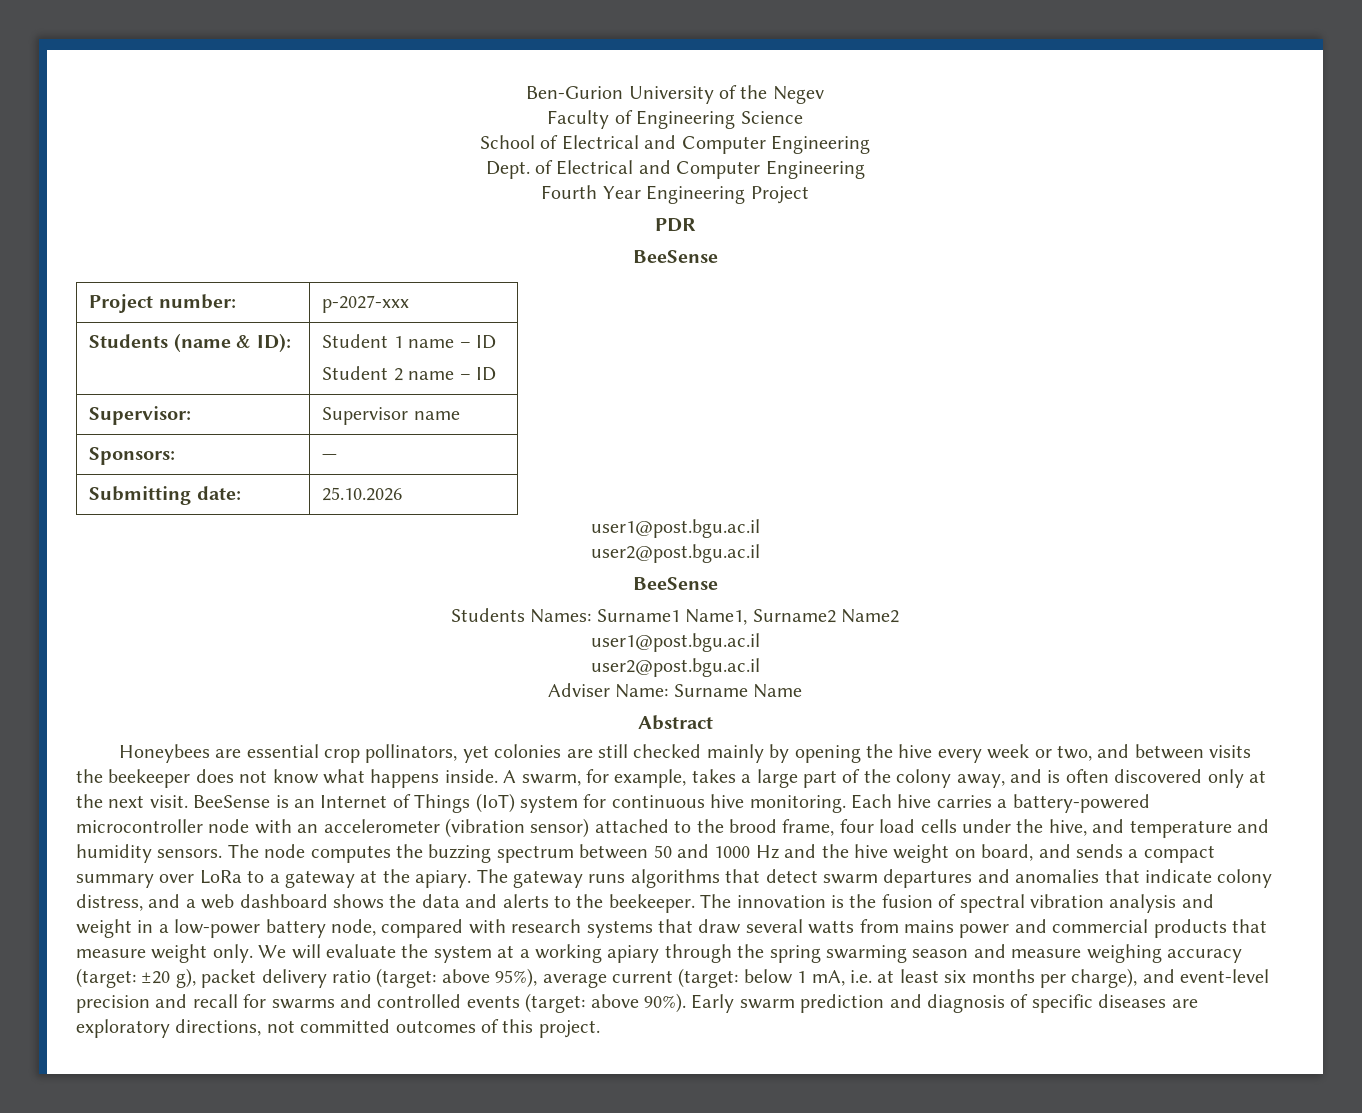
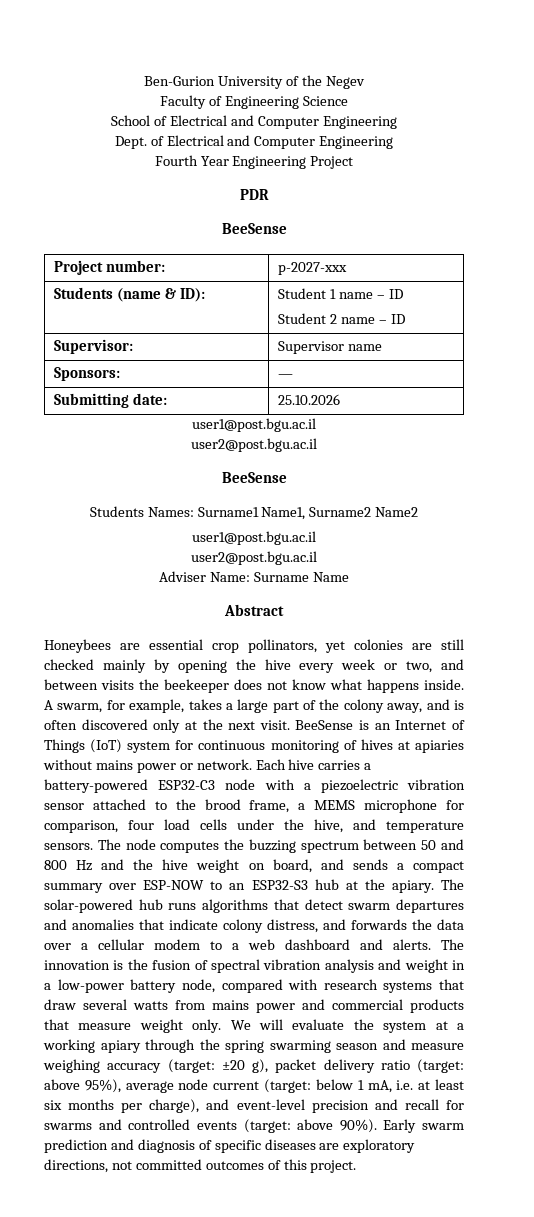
- BeeSense is an Internet of Things (IoT) system for continuous hive monitoring.
+ BeeSense is an Internet of Things (IoT) system for continuous monitoring of hives at apiaries without mains power or network.
- Each hive carries a battery-powered microcontroller node with an accelerometer (vibration sensor) attached to the brood frame, four load cells under the hive, and temperature and humidity sensors.
+ Each hive carries a battery-powered ESP32-C3 node with a piezoelectric vibration sensor attached to the brood frame, a MEMS microphone for comparison, four load cells under the hive, and temperature sensors.
- The node computes the buzzing spectrum between 50 and 1000 Hz and the hive weight on board, and sends a compact summary over LoRa to a gateway at the apiary.
+ The node computes the buzzing spectrum between 50 and 800 Hz and the hive weight on board, and sends a compact summary over ESP-NOW to an ESP32-S3 hub at the apiary.
- The gateway runs algorithms that detect swarm departures and anomalies that indicate colony distress, and a web dashboard shows the data and alerts to the beekeeper.
+ The solar-powered hub runs algorithms that detect swarm departures and anomalies that indicate colony distress, and forwards the data over a cellular modem to a web dashboard and alerts.
- We will evaluate the system at a working apiary through the spring swarming season and measure weighing accuracy (target: ±20 g), packet delivery ratio (target: above 95%), average current (target: below 1 mA, i.e. at least six months per charge), and event-level precision and recall for swarms and controlled events (target: above 90%).
+ We will evaluate the system at a working apiary through the spring swarming season and measure weighing accuracy (target: ±20 g), packet delivery ratio (target: above 95%), average node current (target: below 1 mA, i.e. at least six months per charge), and event-level precision and recall for swarms and controlled events (target: above 90%).

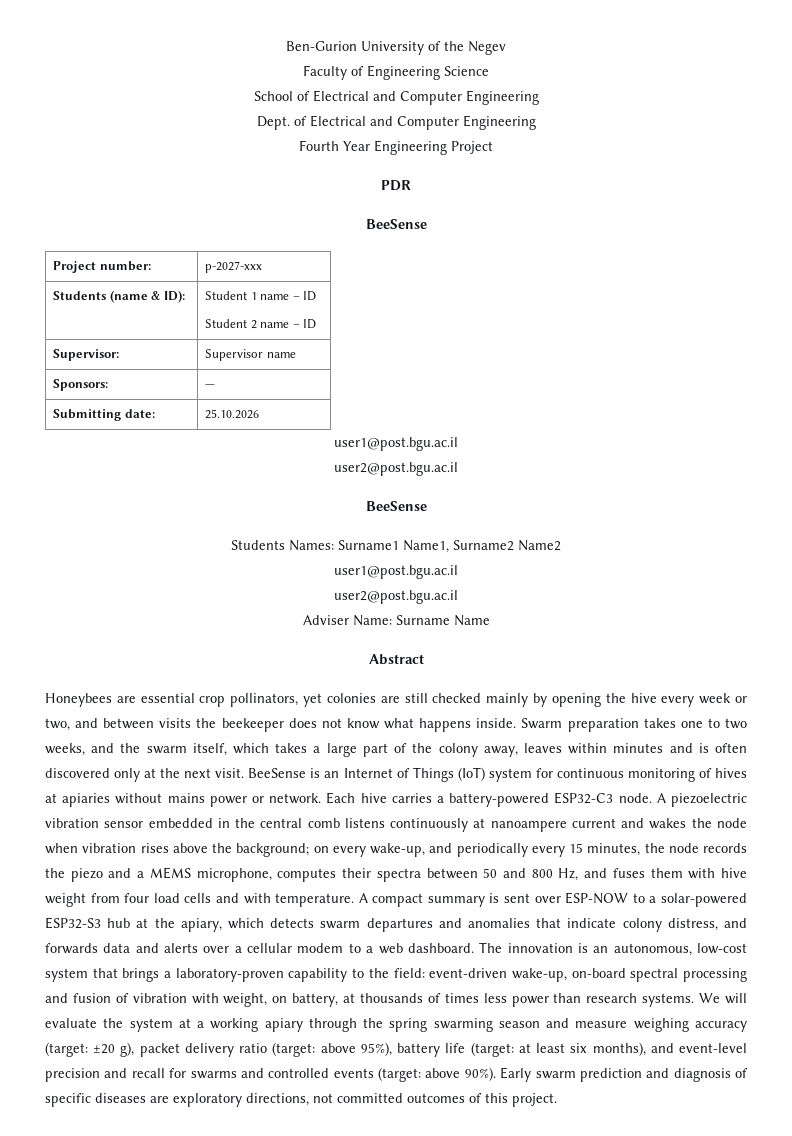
- A swarm, for example, takes a large part of the colony away, and is often discovered only at the next visit.
+ Swarm preparation takes one to two weeks, and the swarm itself, which takes a large part of the colony away, leaves within minutes and is often discovered only at the next visit.
- Each hive carries a battery-powered ESP32-C3 node with a piezoelectric vibration sensor attached to the brood frame, a MEMS microphone for comparison, four load cells under the hive, and temperature sensors. The node computes the buzzing spectrum between 50 and 800 Hz and the hive weight on board, and sends a compact summary over ESP-NOW to an ESP32-S3 hub at the apiary. The solar-powered hub runs algorithms that detect swarm departures and anomalies that indicate colony distress, and forwards the data over a cellular modem to a web dashboard and alerts. The innovation is the fusion of spectral vibration analysis and weight in a low-power battery node, compared with research systems that draw several watts from mains power and commercial products that measure weight only.
+ Each hive carries a battery-powered ESP32-C3 node. A piezoelectric vibration sensor embedded in the central comb listens continuously at nanoampere current and wakes the node when vibration rises above the background; on every wake-up, and periodically every 15 minutes, the node records the piezo and a MEMS microphone, computes their spectra between 50 and 800 Hz, and fuses them with hive weight from four load cells and with temperature. A compact summary is sent over ESP-NOW to a solar-powered ESP32-S3 hub at the apiary, which detects swarm departures and anomalies that indicate colony distress, and forwards data and alerts over a cellular modem to a web dashboard. The innovation is an autonomous, low-cost system that brings a laboratory-proven capability to the field: event-driven wake-up, on-board spectral processing and fusion of vibration with weight, on battery, at thousands of times less power than research systems.
- We will evaluate the system at a working apiary through the spring swarming season and measure weighing accuracy (target: ±20 g), packet delivery ratio (target: above 95%), average node current (target: below 1 mA, i.e. at least six months per charge), and event-level precision and recall for swarms and controlled events (target: above 90%).
+ We will evaluate the system at a working apiary through the spring swarming season and measure weighing accuracy (target: ±20 g), packet delivery ratio (target: above 95%), battery life (target: at least six months), and event-level precision and recall for swarms and controlled events (target: above 90%).

